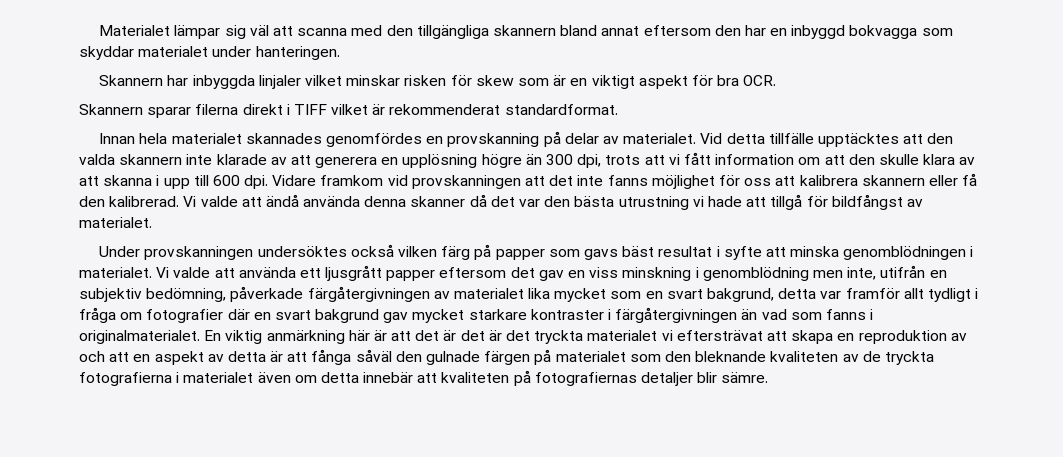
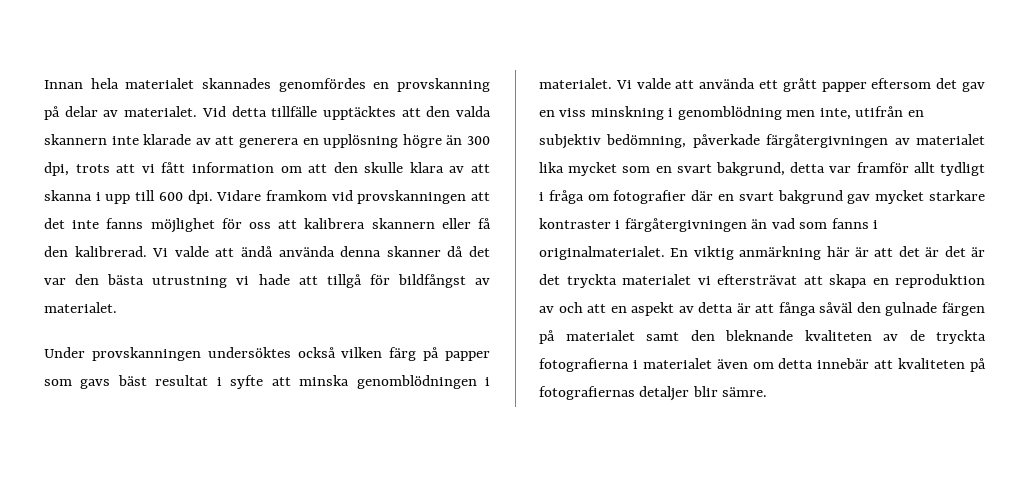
- Materialet lämpar sig väl att scanna med den tillgängliga skannern bland annat eftersom den har en inbyggd bokvagga som skyddar materialet under hanteringen.
- Skannern har inbyggda linjaler vilket minskar risken för skew som är en viktigt aspekt för bra OCR.
- Skannern sparar filerna direkt i TIFF vilket är rekommenderat standardformat.
- Vi valde att använda ett ljusgrått papper eftersom det gav en viss minskning i genomblödning men inte, utifrån en subjektiv bedömning, påverkade färgåtergivningen av materialet lika mycket som en svart bakgrund, detta var framför allt tydligt i fråga om fotografier där en svart bakgrund gav mycket starkare kontraster i färgåtergivningen än vad som fanns i originalmaterialet.
+ Vi valde att använda ett grått papper eftersom det gav en viss minskning i genomblödning men inte, utifrån en subjektiv bedömning, påverkade färgåtergivningen av materialet lika mycket som en svart bakgrund, detta var framför allt tydligt i fråga om fotografier där en svart bakgrund gav mycket starkare kontraster i färgåtergivningen än vad som fanns i originalmaterialet.
- En viktig anmärkning här är att det är det är det tryckta materialet vi eftersträvat att skapa en reproduktion av och att en aspekt av detta är att fånga såväl den gulnade färgen på materialet som den bleknande kvaliteten av de tryckta fotografierna i materialet även om detta innebär att kvaliteten på fotografiernas detaljer blir sämre.
+ En viktig anmärkning här är att det är det är det tryckta materialet vi eftersträvat att skapa en reproduktion av och att en aspekt av detta är att fånga såväl den gulnade färgen på materialet samt den bleknande kvaliteten av de tryckta fotografierna i materialet även om detta innebär att kvaliteten på fotografiernas detaljer blir sämre.

